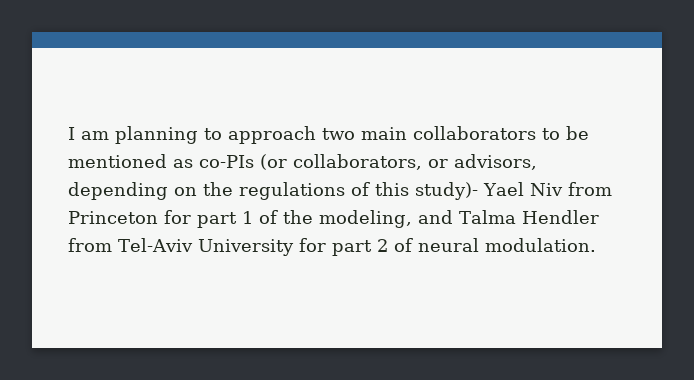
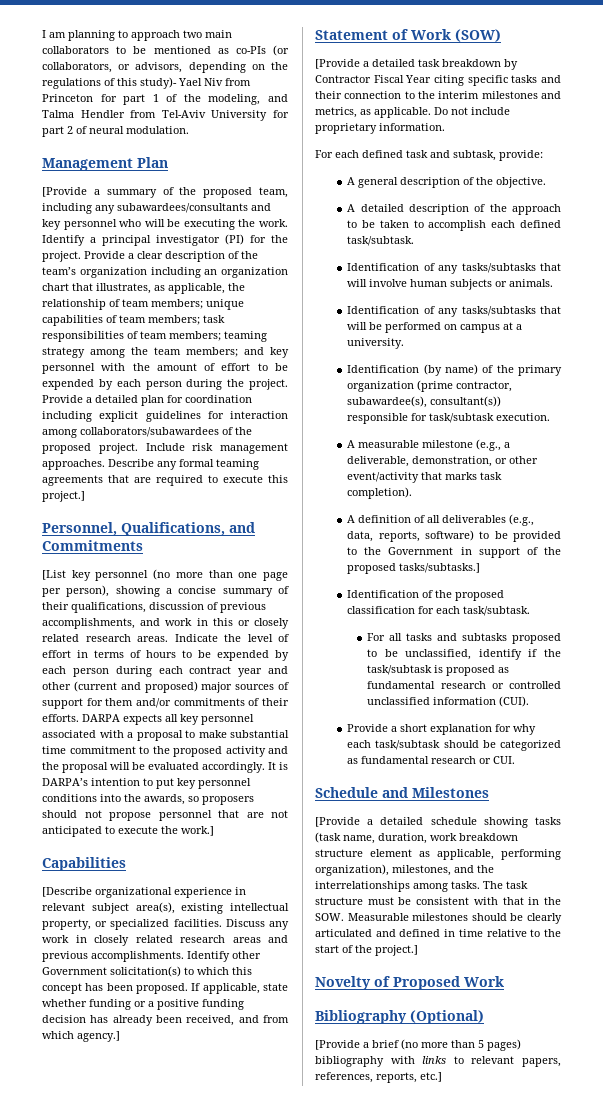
+ Management Plan
+ [Provide a summary of the proposed team, including any subawardees/consultants and key personnel who will be executing the work. Identify a principal investigator (PI) for the project. Provide a clear description of the team’s organization including an organization chart that illustrates, as applicable, the relationship of team members; unique capabilities of team members; task responsibilities of team members; teaming strategy among the team members; and key personnel with the amount of effort to be expended by each person during the project. Provide a detailed plan for coordination including explicit guidelines for interaction among collaborators/subawardees of the proposed project. Include risk management approaches. Describe any formal teaming agreements that are required to execute this project.]
+ Personnel, Qualifications, and Commitments
+ [List key personnel (no more than one page per person), showing a concise summary of their qualifications, discussion of previous accomplishments, and work in this or closely related research areas. Indicate the level of effort in terms of hours to be expended by each person during each contract year and other (current and proposed) major sources of support for them and/or commitments of their efforts. DARPA expects all key personnel associated with a proposal to make substantial time commitment to the proposed activity and the proposal will be evaluated accordingly. It is DARPA’s intention to put key personnel conditions into the awards, so proposers should not propose personnel that are not anticipated to execute the work.]
+ Capabilities
+ [Describe organizational experience in relevant subject area(s), existing intellectual property, or specialized facilities. Discuss any work in closely related research areas and previous accomplishments. Identify other Government solicitation(s) to which this concept has been proposed. If applicable, state whether funding or a positive funding decision has already been received, and from which agency.]
+ Statement of Work (SOW)
+ [Provide a detailed task breakdown by Contractor Fiscal Year citing specific tasks and their connection to the interim milestones and metrics, as applicable. Do not include proprietary information.
+ For each defined task and subtask, provide:
+ A general description of the objective.
+ A detailed description of the approach to be taken to accomplish each defined task/subtask.
+ Identification of any tasks/subtasks that will involve human subjects or animals.
+ Identification of any tasks/subtasks that will be performed on campus at a university.
+ Identification (by name) of the primary organization (prime contractor, subawardee(s), consultant(s)) responsible for task/subtask execution.
+ A measurable milestone (e.g., a deliverable, demonstration, or other event/activity that marks task completion).
+ A definition of all deliverables (e.g., data, reports, software) to be provided to the Government in support of the proposed tasks/subtasks.]
+ Identification of the proposed classification for each task/subtask.
+ For all tasks and subtasks proposed to be unclassified, identify if the task/subtask is proposed as fundamental research or controlled unclassified information (CUI).
+ Provide a short explanation for why each task/subtask should be categorized as fundamental research or CUI.
+ Schedule and Milestones
+ [Provide a detailed schedule showing tasks (task name, duration, work breakdown structure element as applicable, performing organization), milestones, and the interrelationships among tasks. The task structure must be consistent with that in the SOW. Measurable milestones should be clearly articulated and defined in time relative to the start of the project.]
+ Novelty of Proposed Work
+ Bibliography (Optional)
+ [Provide a brief (no more than 5 pages) bibliography with links to relevant papers, references, reports, etc.]

